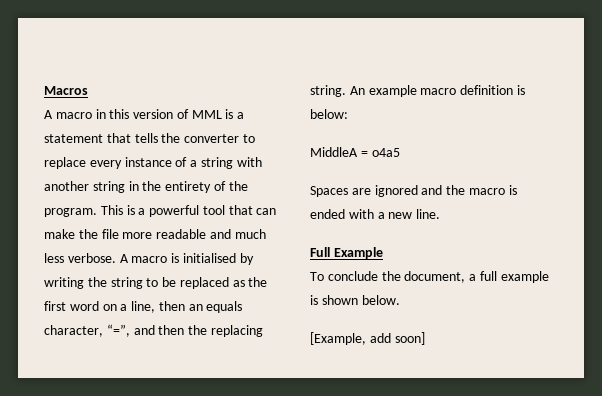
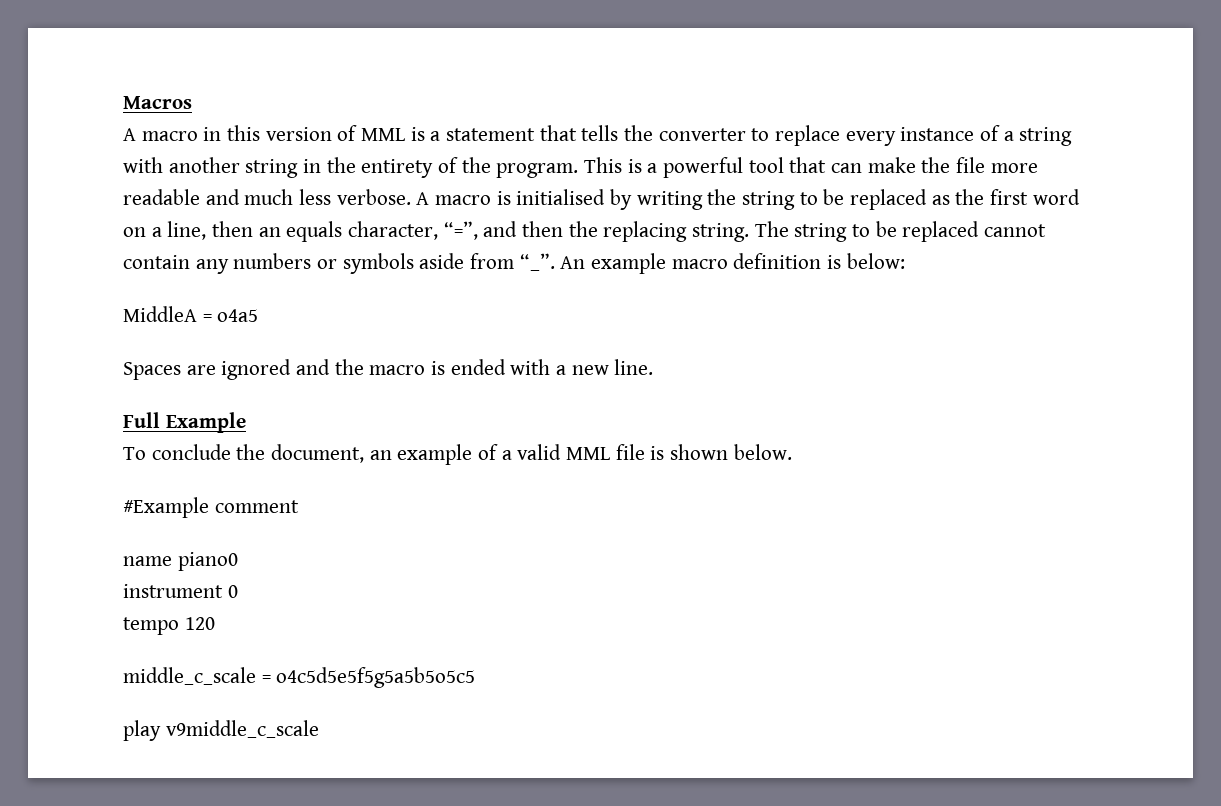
+ The string to be replaced cannot contain any numbers or symbols aside from “_”.
- To conclude the document, a full example is shown below.
- [Example, add soon]
+ To conclude the document, an example of a valid MML file is shown below.
+ #Example comment
+ name piano0
+ instrument 0
+ tempo 120
+ middle_c_scale = o4c5d5e5f5g5a5b5o5c5
+ play v9middle_c_scale

